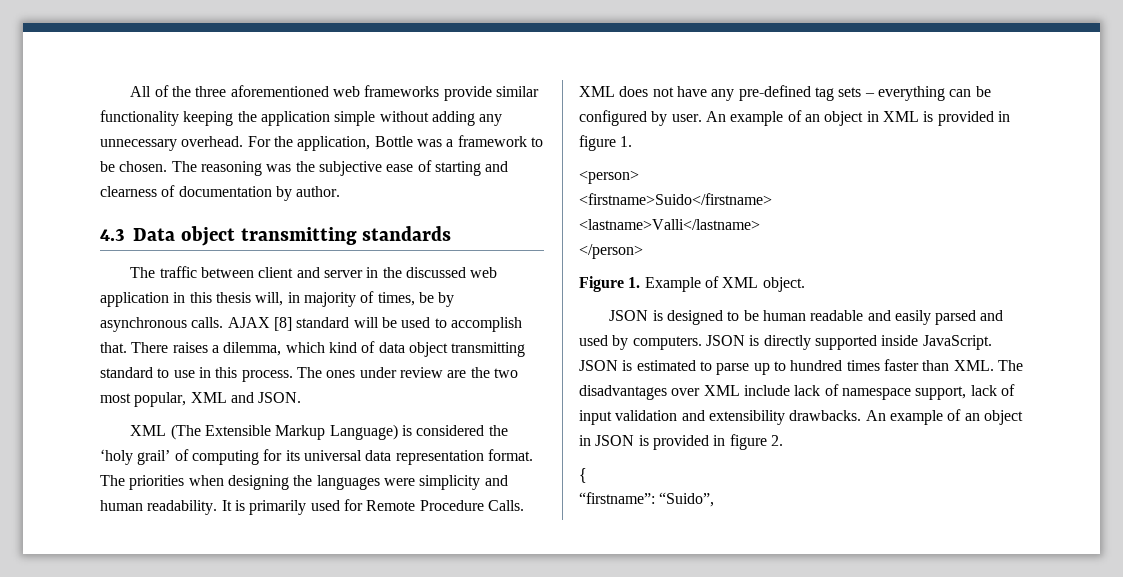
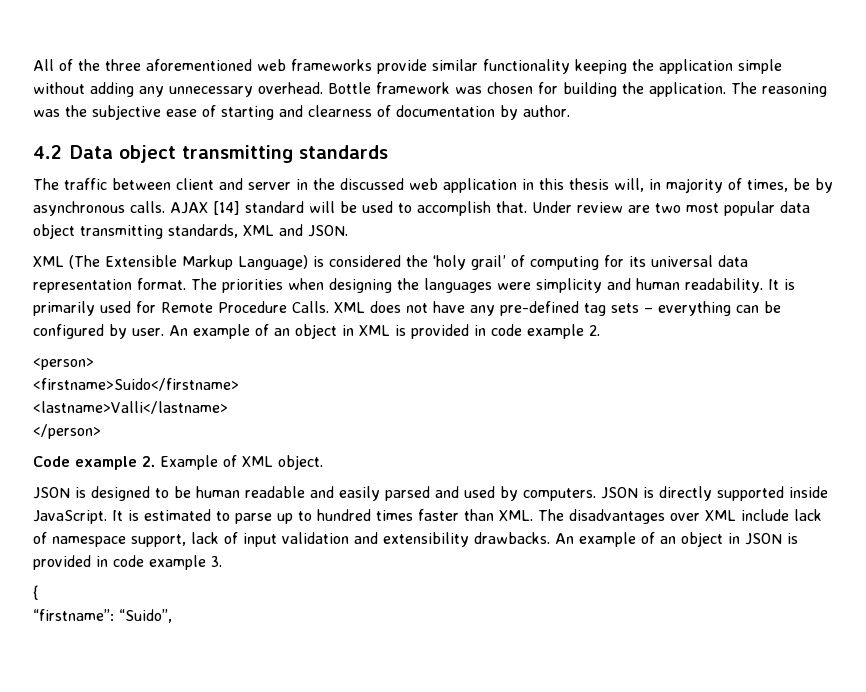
- For the application, Bottle was a framework to be chosen.
+ Bottle framework was chosen for building the application.
- 4.3 Data object transmitting standards
+ 4.2 Data object transmitting standards
- AJAX [8] standard will be used to accomplish that.
+ AJAX [14] standard will be used to accomplish that.
- There raises a dilemma, which kind of data object transmitting standard to use in this process. The ones under review are the two most popular, XML and JSON.
+ Under review are two most popular data object transmitting standards, XML and JSON.
- An example of an object in XML is provided in figure 1.
+ An example of an object in XML is provided in code example 2.
- Figure 1. Example of XML object.
+ Code example 2. Example of XML object.
- JSON is estimated to parse up to hundred times faster than XML. The disadvantages over XML include lack of namespace support, lack of input validation and extensibility drawbacks.
+ It is estimated to parse up to hundred times faster than XML. The disadvantages over XML include lack of namespace support, lack of input validation and extensibility drawbacks.
- An example of an object in JSON is provided in figure 2.
+ An example of an object in JSON is provided in code example 3.

